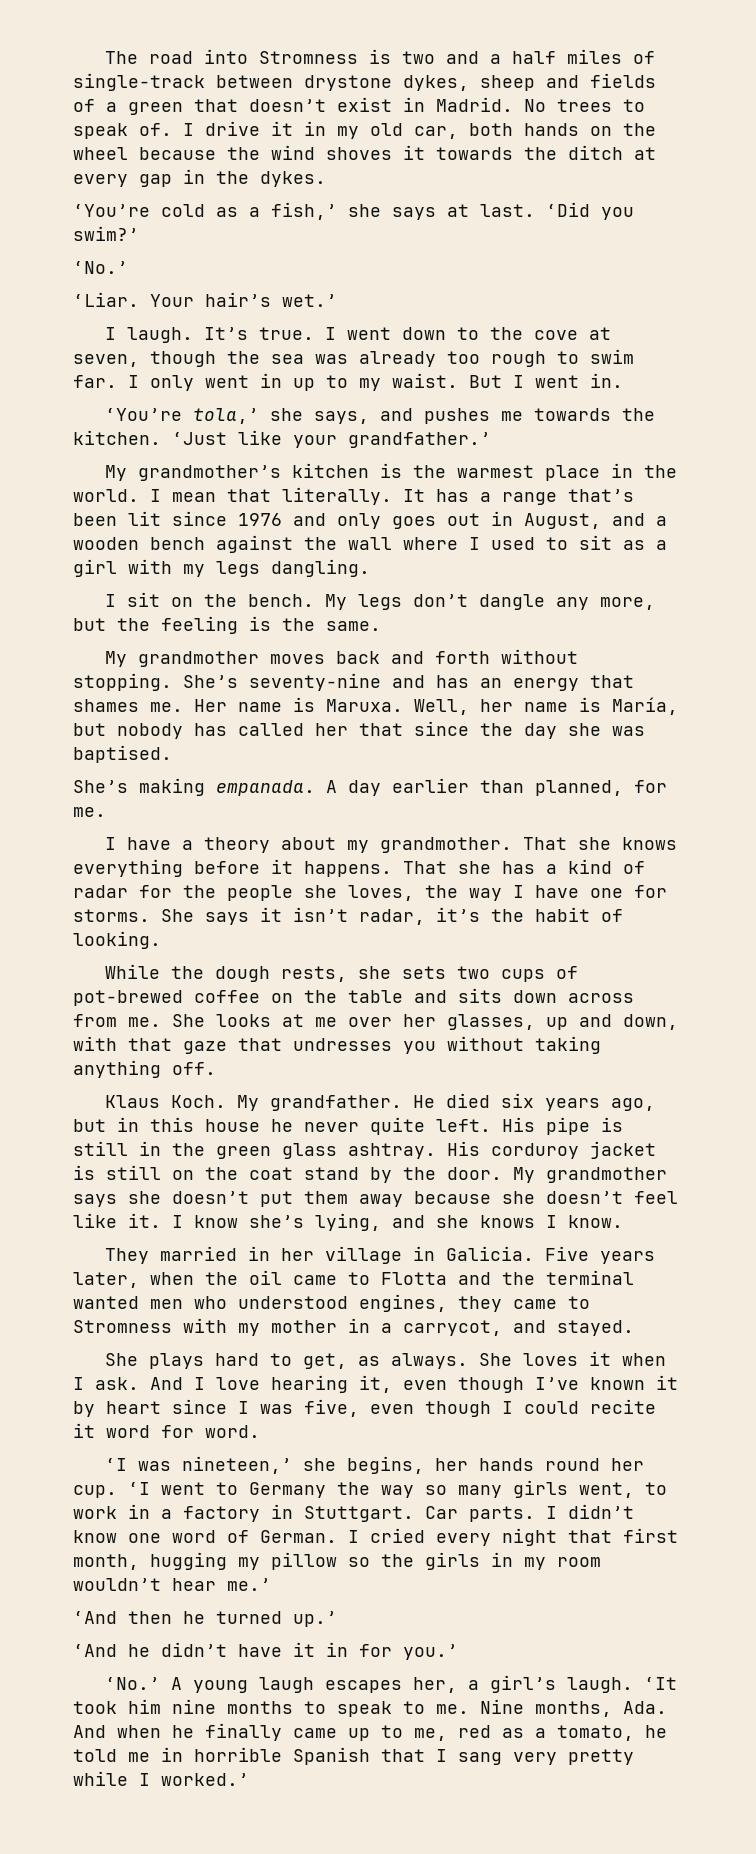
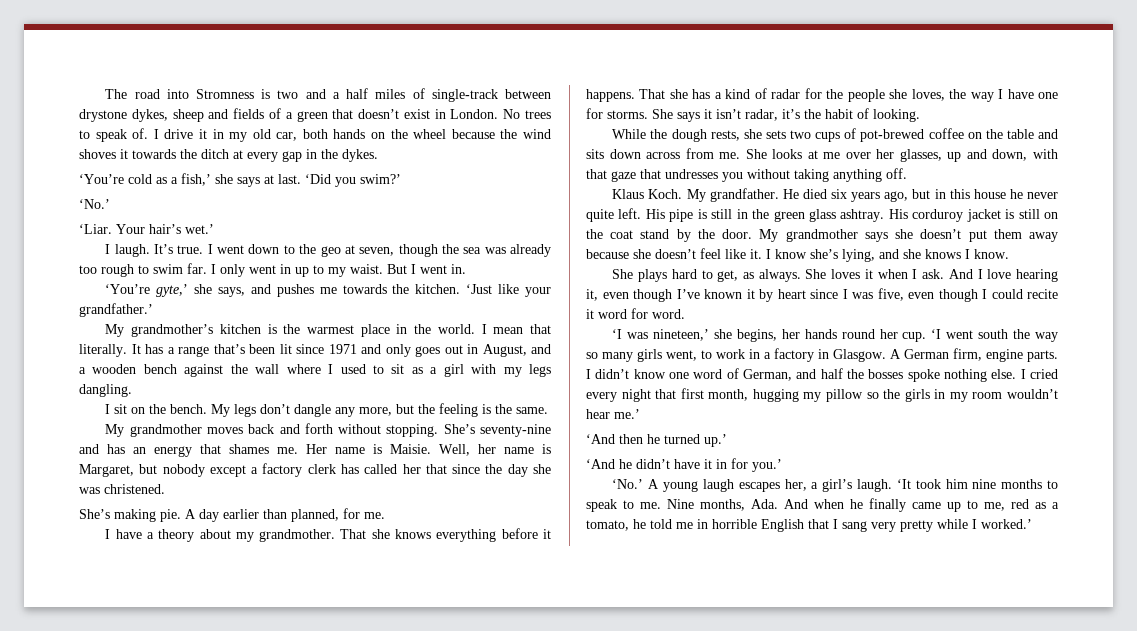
- The road into Stromness is two and a half miles of single-track between drystone dykes, sheep and fields of a green that doesn’t exist in Madrid.
+ The road into Stromness is two and a half miles of single-track between drystone dykes, sheep and fields of a green that doesn’t exist in London.
- I went down to the cove at seven, though the sea was already too rough to swim far.
+ I went down to the geo at seven, though the sea was already too rough to swim far.
- ‘You’re tola,’ she says, and pushes me towards the kitchen.
+ ‘You’re gyte,’ she says, and pushes me towards the kitchen.
- It has a range that’s been lit since 1976 and only goes out in August, and a wooden bench against the wall where I used to sit as a girl with my legs dangling.
+ It has a range that’s been lit since 1971 and only goes out in August, and a wooden bench against the wall where I used to sit as a girl with my legs dangling.
- Her name is Maruxa.
+ Her name is Maisie.
- Well, her name is María, but nobody has called her that since the day she was baptised.
+ Well, her name is Margaret, but nobody except a factory clerk has called her that since the day she was christened.
- She’s making empanada.
+ She’s making pie.
- They married in her village in Galicia. Five years later, when the oil came to Flotta and the terminal wanted men who understood engines, they came to Stromness with my mother in a carrycot, and stayed.
- ‘I went to Germany the way so many girls went, to work in a factory in Stuttgart. Car parts.
+ ‘I went south the way so many girls went, to work in a factory in Glasgow. A German firm, engine parts.
- I didn’t know one word of German.
+ I didn’t know one word of German, and half the bosses spoke nothing else.
- Nine months, Ada. And when he finally came up to me, red as a tomato, he told me in horrible Spanish that I sang very pretty while I worked.’
+ Nine months, Ada. And when he finally came up to me, red as a tomato, he told me in horrible English that I sang very pretty while I worked.’

